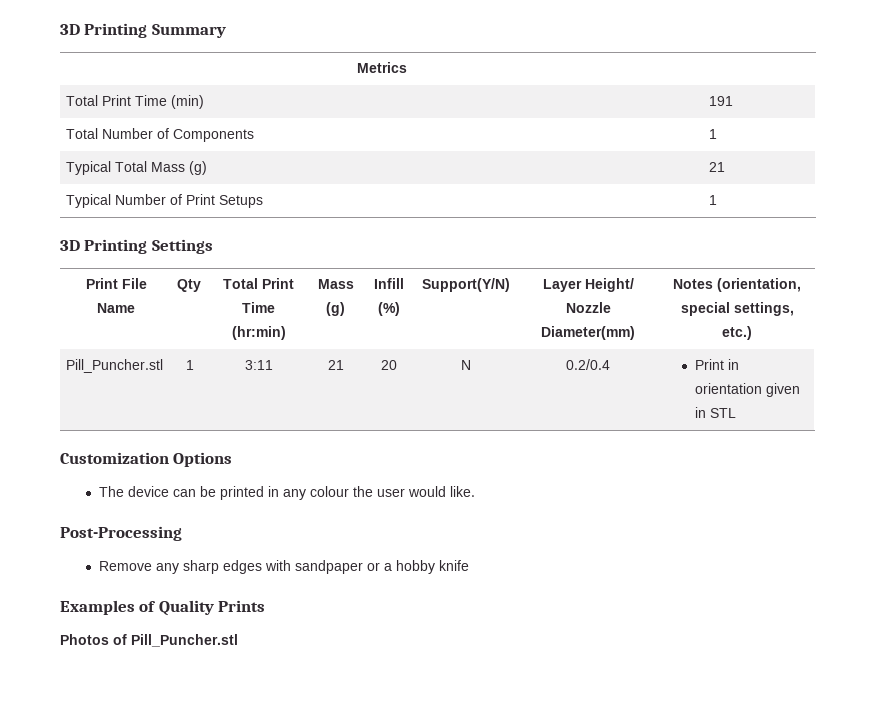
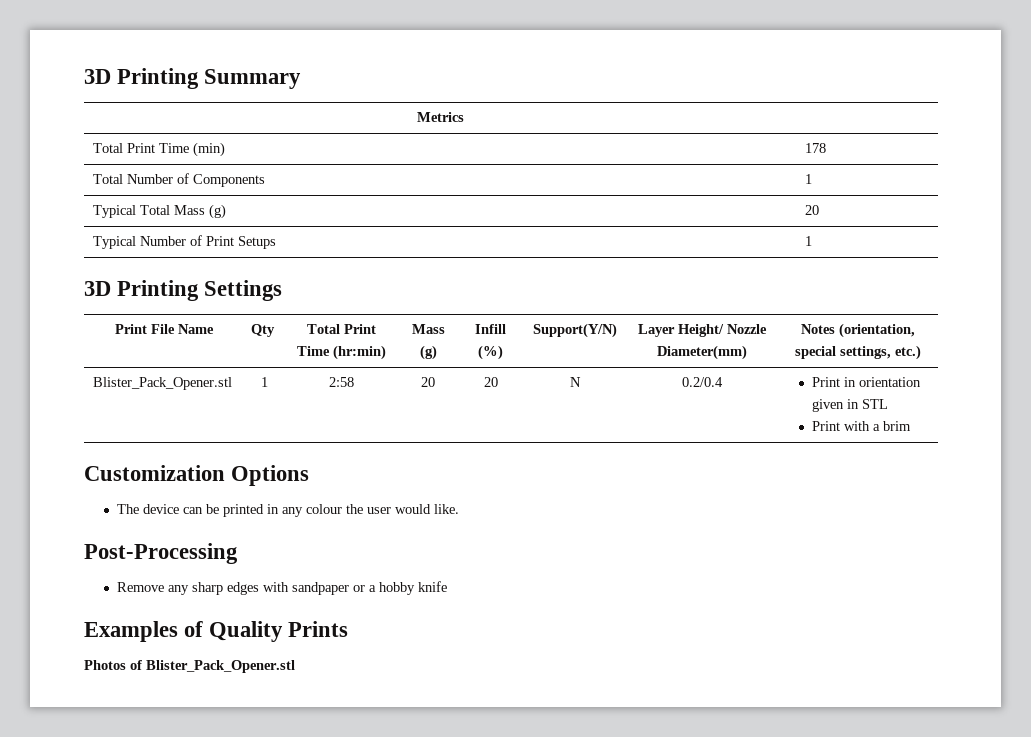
- Total Print Time (min) | 191
+ Total Print Time (min) | 178
- Typical Total Mass (g) | 21
+ Typical Total Mass (g) | 20
- Pill_Puncher.stl | 1 | 3:11 | 21 | 20 | N | 0.2/0.4 | Print in orientation given in STL
+ Blister_Pack_Opener.stl | 1 | 2:58 | 20 | 20 | N | 0.2/0.4 | Print in orientation given in STL
+ Print with a brim
- Photos of Pill_Puncher.stl
+ Photos of Blister_Pack_Opener.stl

